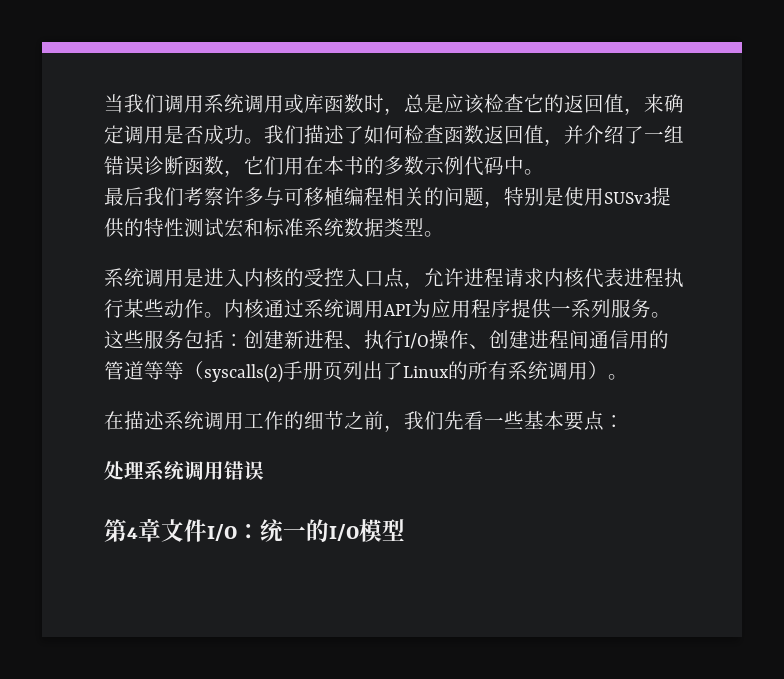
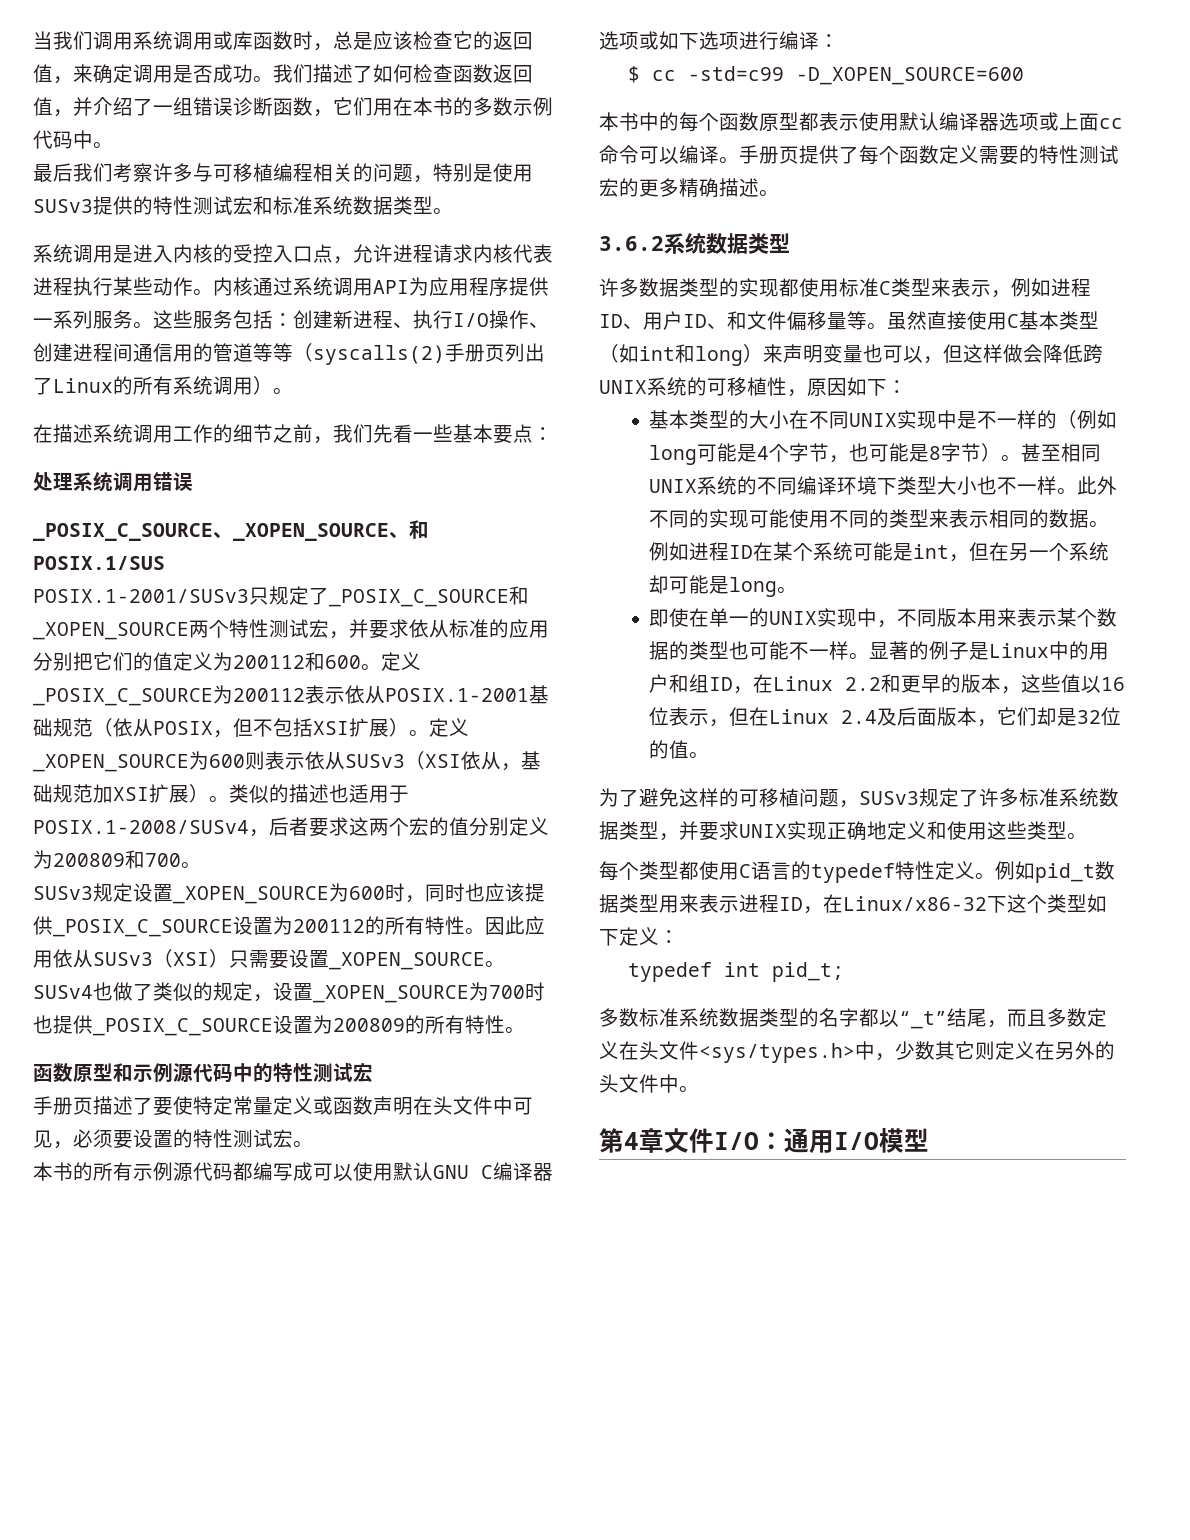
+ _POSIX_C_SOURCE、_XOPEN_SOURCE、和POSIX.1/SUS
+ POSIX.1-2001/SUSv3只规定了_POSIX_C_SOURCE和_XOPEN_SOURCE两个特性测试宏，并要求依从标准的应用分别把它们的值定义为200112和600。定义_POSIX_C_SOURCE为200112表示依从POSIX.1-2001基础规范（依从POSIX，但不包括XSI扩展）。定义_XOPEN_SOURCE为600则表示依从SUSv3（XSI依从，基础规范加XSI扩展）。类似的描述也适用于POSIX.1-2008/SUSv4，后者要求这两个宏的值分别定义为200809和700。
+ SUSv3规定设置_XOPEN_SOURCE为600时，同时也应该提供_POSIX_C_SOURCE设置为200112的所有特性。因此应用依从SUSv3（XSI）只需要设置_XOPEN_SOURCE。SUSv4也做了类似的规定，设置_XOPEN_SOURCE为700时也提供_POSIX_C_SOURCE设置为200809的所有特性。
+ 函数原型和示例源代码中的特性测试宏
+ 手册页描述了要使特定常量定义或函数声明在头文件中可见，必须要设置的特性测试宏。
+ 本书的所有示例源代码都编写成可以使用默认GNU C编译器选项或如下选项进行编译：
+ $ cc -std=c99 -D_XOPEN_SOURCE=600
+ 本书中的每个函数原型都表示使用默认编译器选项或上面cc命令可以编译。手册页提供了每个函数定义需要的特性测试宏的更多精确描述。
+ 3.6.2系统数据类型
+ 许多数据类型的实现都使用标准C类型来表示，例如进程ID、用户ID、和文件偏移量等。虽然直接使用C基本类型（如int和long）来声明变量也可以，但这样做会降低跨UNIX系统的可移植性，原因如下：
+ 基本类型的大小在不同UNIX实现中是不一样的（例如long可能是4个字节，也可能是8字节）。甚至相同UNIX系统的不同编译环境下类型大小也不一样。此外不同的实现可能使用不同的类型来表示相同的数据。例如进程ID在某个系统可能是int，但在另一个系统却可能是long。
+ 即使在单一的UNIX实现中，不同版本用来表示某个数据的类型也可能不一样。显著的例子是Linux中的用户和组ID，在Linux 2.2和更早的版本，这些值以16位表示，但在Linux 2.4及后面版本，它们却是32位的值。
+ 为了避免这样的可移植问题，SUSv3规定了许多标准系统数据类型，并要求UNIX实现正确地定义和使用这些类型。
+ 每个类型都使用C语言的typedef特性定义。例如pid_t数据类型用来表示进程ID，在Linux/x86-32下这个类型如下定义：
+ typedef int pid_t;
+ 多数标准系统数据类型的名字都以“_t”结尾，而且多数定义在头文件<sys/types.h>中，少数其它则定义在另外的头文件中。
- 第4章文件I/O：统一的I/O模型
+ 第4章文件I/O：通用I/O模型

